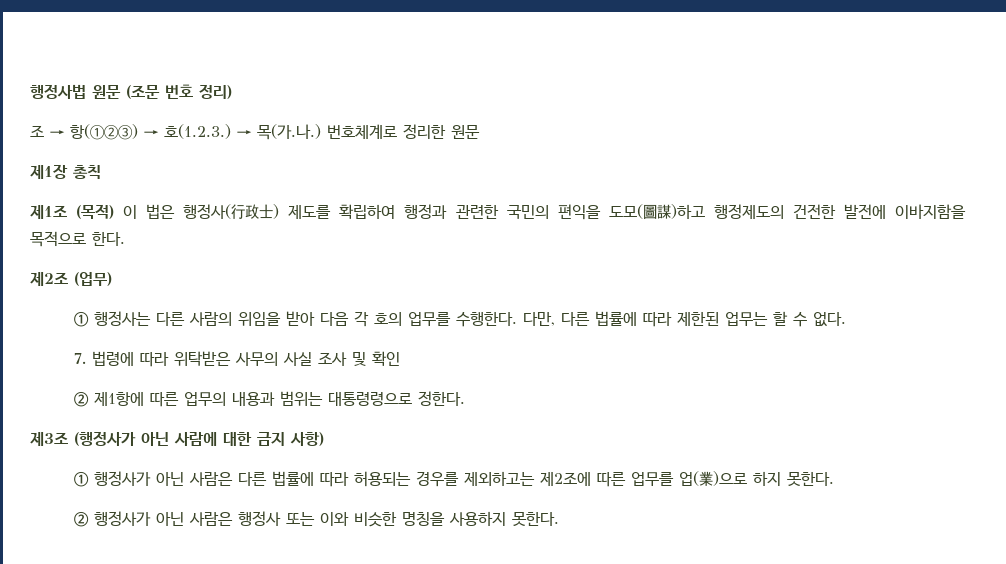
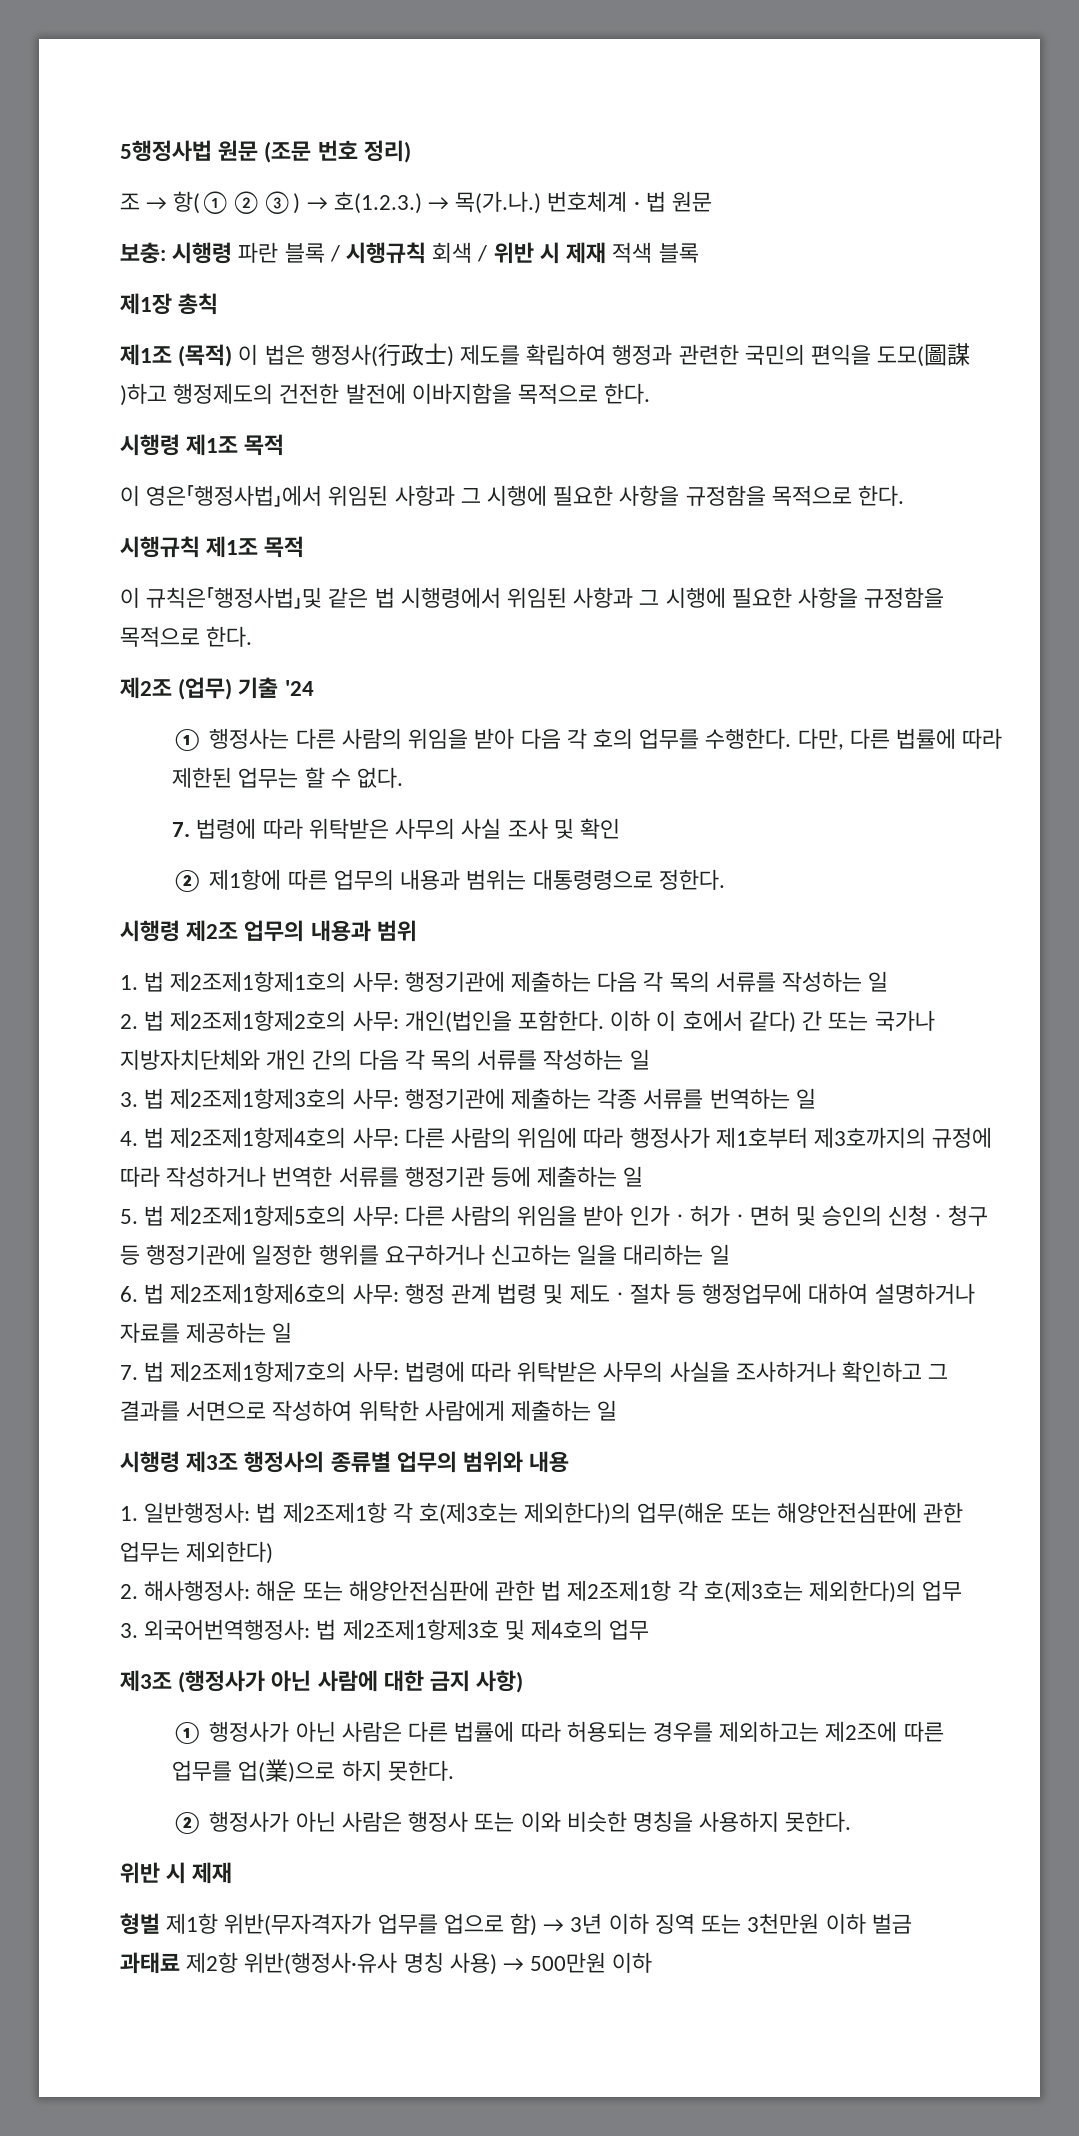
- 행정사법 원문 (조문 번호 정리)
+ 5행정사법 원문 (조문 번호 정리)
- 조 → 항(①②③) → 호(1.2.3.) → 목(가.나.) 번호체계로 정리한 원문
+ 조 → 항(①②③) → 호(1.2.3.) → 목(가.나.) 번호체계 · 법 원문
+ 보충: 시행령 파란 블록 / 시행규칙 회색 / 위반 시 제재 적색 블록
+ 시행령 제1조 목적
+ 이 영은「행정사법」에서 위임된 사항과 그 시행에 필요한 사항을 규정함을 목적으로 한다.
+ 시행규칙 제1조 목적
+ 이 규칙은「행정사법」및 같은 법 시행령에서 위임된 사항과 그 시행에 필요한 사항을 규정함을 목적으로 한다.
- 제2조 (업무)
+ 제2조 (업무) 기출 '24
+ 시행령 제2조 업무의 내용과 범위
+ 1. 법 제2조제1항제1호의 사무: 행정기관에 제출하는 다음 각 목의 서류를 작성하는 일
+ 2. 법 제2조제1항제2호의 사무: 개인(법인을 포함한다. 이하 이 호에서 같다) 간 또는 국가나 지방자치단체와 개인 간의 다음 각 목의 서류를 작성하는 일
+ 3. 법 제2조제1항제3호의 사무: 행정기관에 제출하는 각종 서류를 번역하는 일
+ 4. 법 제2조제1항제4호의 사무: 다른 사람의 위임에 따라 행정사가 제1호부터 제3호까지의 규정에 따라 작성하거나 번역한 서류를 행정기관 등에 제출하는 일
+ 5. 법 제2조제1항제5호의 사무: 다른 사람의 위임을 받아 인가ㆍ허가ㆍ면허 및 승인의 신청ㆍ청구 등 행정기관에 일정한 행위를 요구하거나 신고하는 일을 대리하는 일
+ 6. 법 제2조제1항제6호의 사무: 행정 관계 법령 및 제도ㆍ절차 등 행정업무에 대하여 설명하거나 자료를 제공하는 일
+ 7. 법 제2조제1항제7호의 사무: 법령에 따라 위탁받은 사무의 사실을 조사하거나 확인하고 그 결과를 서면으로 작성하여 위탁한 사람에게 제출하는 일
+ 시행령 제3조 행정사의 종류별 업무의 범위와 내용
+ 1. 일반행정사: 법 제2조제1항 각 호(제3호는 제외한다)의 업무(해운 또는 해양안전심판에 관한 업무는 제외한다)
+ 2. 해사행정사: 해운 또는 해양안전심판에 관한 법 제2조제1항 각 호(제3호는 제외한다)의 업무
+ 3. 외국어번역행정사: 법 제2조제1항제3호 및 제4호의 업무
  ② 행정사가 아닌 사람은 행정사 또는 이와 비슷한 명칭을 사용하지 못한다.
+ 위반 시 제재
+ 형벌 제1항 위반(무자격자가 업무를 업으로 함) → 3년 이하 징역 또는 3천만원 이하 벌금
+ 과태료 제2항 위반(행정사·유사 명칭 사용) → 500만원 이하

